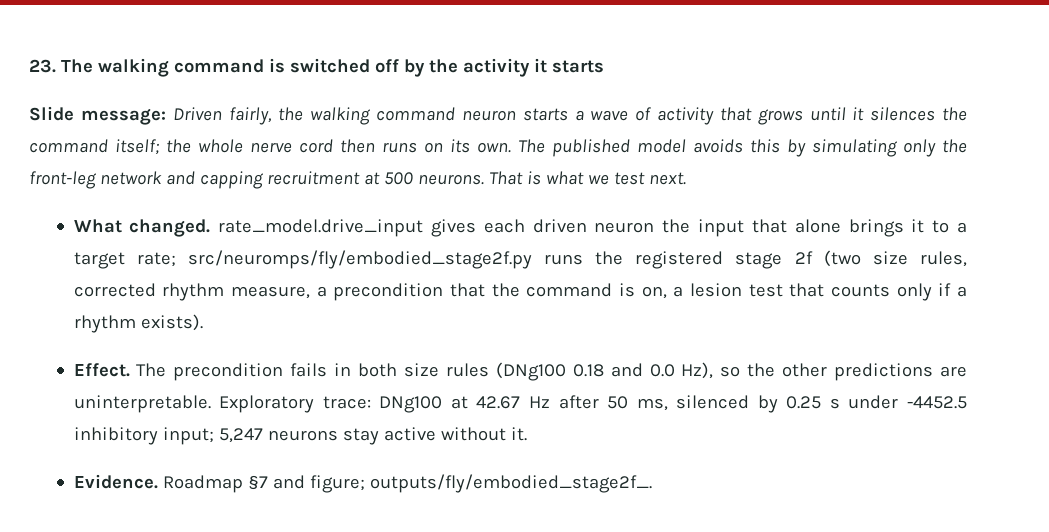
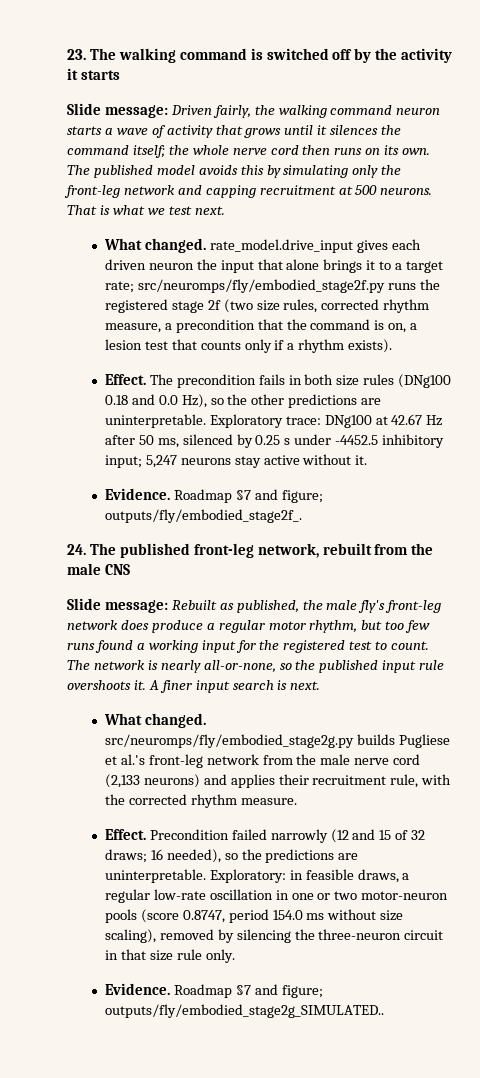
+ 24. The published front-leg network, rebuilt from the male CNS
+ Slide message: Rebuilt as published, the male fly's front-leg network does produce a regular motor rhythm, but too few runs found a working input for the registered test to count. The network is nearly all-or-none, so the published input rule overshoots it. A finer input search is next.
+ What changed. src/neuromps/fly/embodied_stage2g.py builds Pugliese et al.'s front-leg network from the male nerve cord (2,133 neurons) and applies their recruitment rule, with the corrected rhythm measure.
+ Effect. Precondition failed narrowly (12 and 15 of 32 draws; 16 needed), so the predictions are uninterpretable. Exploratory: in feasible draws, a regular low-rate oscillation in one or two motor-neuron pools (score 0.8747, period 154.0 ms without size scaling), removed by silencing the three-neuron circuit in that size rule only.
+ Evidence. Roadmap §7 and figure; outputs/fly/embodied_stage2g_SIMULATED..

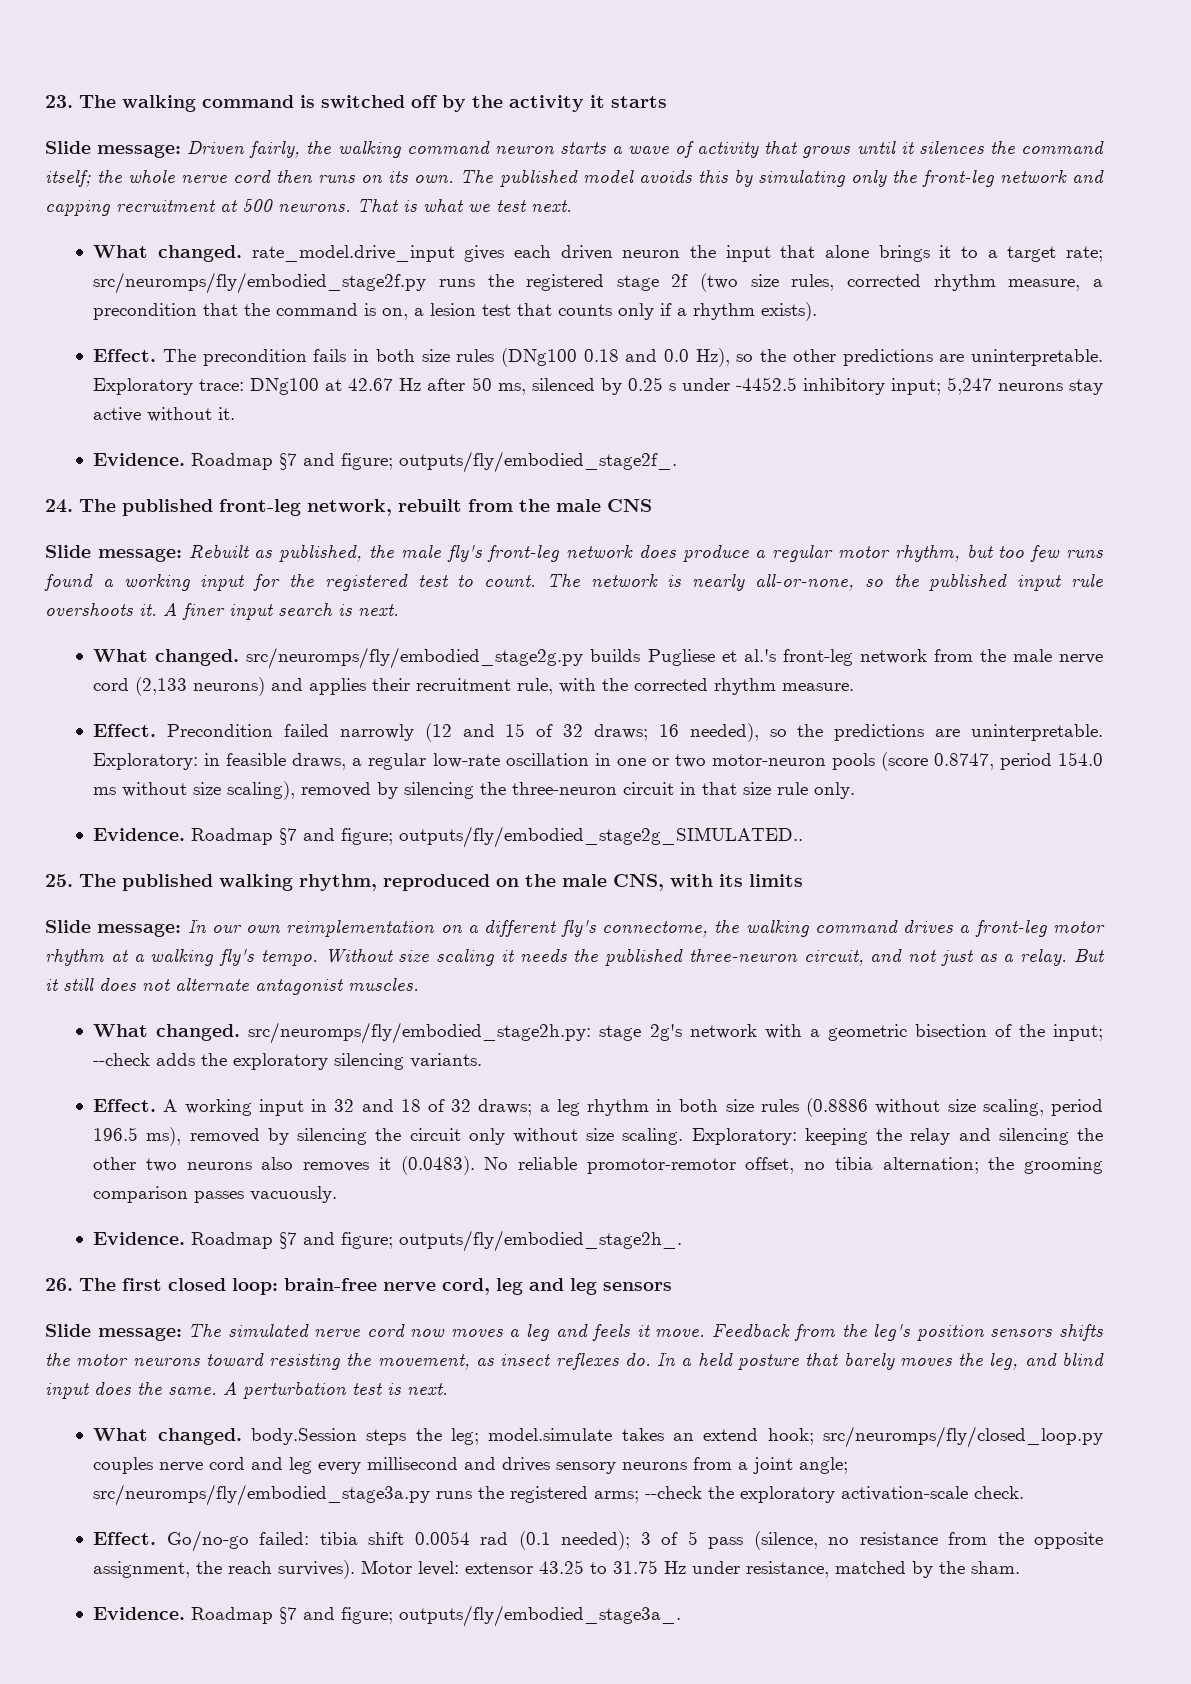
+ 25. The published walking rhythm, reproduced on the male CNS, with its limits
+ Slide message: In our own reimplementation on a different fly's connectome, the walking command drives a front-leg motor rhythm at a walking fly's tempo. Without size scaling it needs the published three-neuron circuit, and not just as a relay. But it still does not alternate antagonist muscles.
+ What changed. src/neuromps/fly/embodied_stage2h.py: stage 2g's network with a geometric bisection of the input; --check adds the exploratory silencing variants.
+ Effect. A working input in 32 and 18 of 32 draws; a leg rhythm in both size rules (0.8886 without size scaling, period 196.5 ms), removed by silencing the circuit only without size scaling. Exploratory: keeping the relay and silencing the other two neurons also removes it (0.0483). No reliable promotor-remotor offset, no tibia alternation; the grooming comparison passes vacuously.
+ Evidence. Roadmap §7 and figure; outputs/fly/embodied_stage2h_.
+ 26. The first closed loop: brain-free nerve cord, leg and leg sensors
+ Slide message: The simulated nerve cord now moves a leg and feels it move. Feedback from the leg's position sensors shifts the motor neurons toward resisting the movement, as insect reflexes do. In a held posture that barely moves the leg, and blind input does the same. A perturbation test is next.
+ What changed. body.Session steps the leg; model.simulate takes an extend hook; src/neuromps/fly/closed_loop.py couples nerve cord and leg every millisecond and drives sensory neurons from a joint angle; src/neuromps/fly/embodied_stage3a.py runs the registered arms; --check the exploratory activation-scale check.
+ Effect. Go/no-go failed: tibia shift 0.0054 rad (0.1 needed); 3 of 5 pass (silence, no resistance from the opposite assignment, the reach survives). Motor level: extensor 43.25 to 31.75 Hz under resistance, matched by the sham.
+ Evidence. Roadmap §7 and figure; outputs/fly/embodied_stage3a_.

